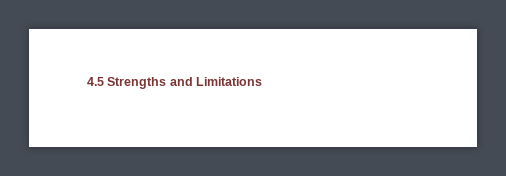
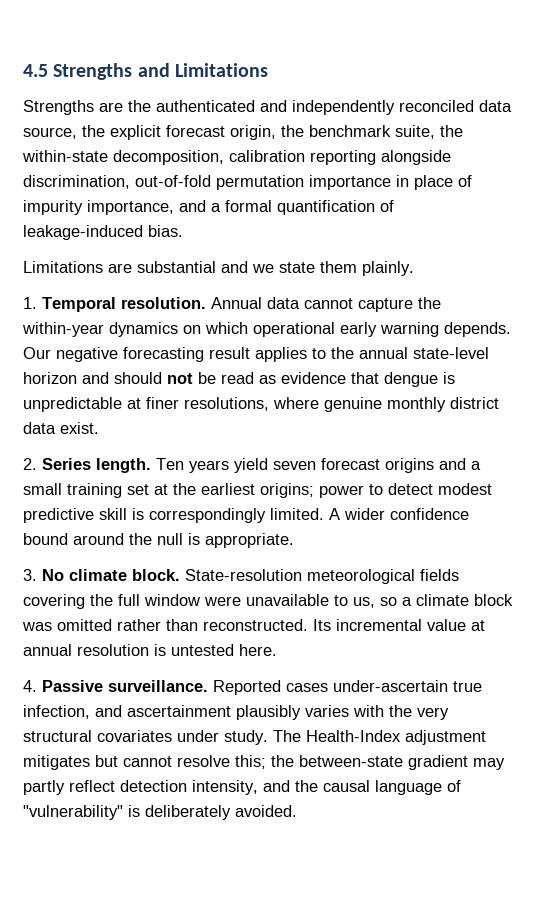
+ Strengths are the authenticated and independently reconciled data source, the explicit forecast origin, the benchmark suite, the within-state decomposition, calibration reporting alongside discrimination, out-of-fold permutation importance in place of impurity importance, and a formal quantification of leakage-induced bias.
+ Limitations are substantial and we state them plainly.
+ 1. Temporal resolution. Annual data cannot capture the within-year dynamics on which operational early warning depends. Our negative forecasting result applies to the annual state-level horizon and should not be read as evidence that dengue is unpredictable at finer resolutions, where genuine monthly district data exist.
+ 2. Series length. Ten years yield seven forecast origins and a small training set at the earliest origins; power to detect modest predictive skill is correspondingly limited. A wider confidence bound around the null is appropriate.
+ 3. No climate block. State-resolution meteorological fields covering the full window were unavailable to us, so a climate block was omitted rather than reconstructed. Its incremental value at annual resolution is untested here.
+ 4. Passive surveillance. Reported cases under-ascertain true infection, and ascertainment plausibly varies with the very structural covariates under study. The Health-Index adjustment mitigates but cannot resolve this; the between-state gradient may partly reflect detection intensity, and the causal language of "vulnerability" is deliberately avoided.

